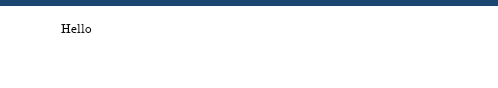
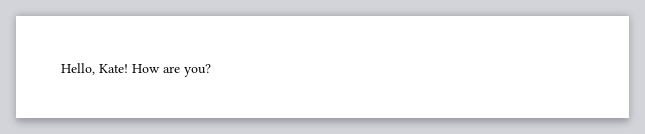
- Hello
+ Hello, Kate! How are you?

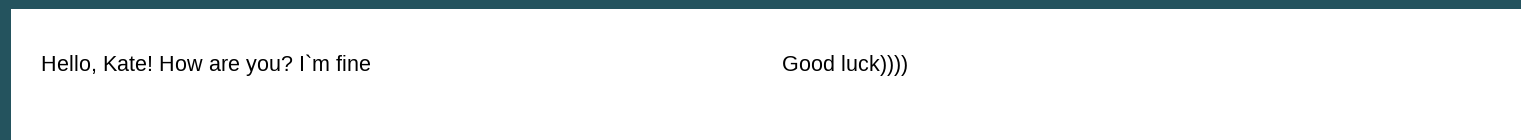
+ I`m fine
+ Good luck))))

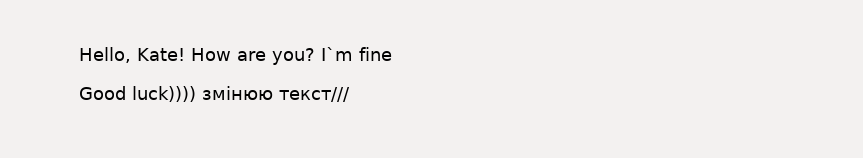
- Good luck))))
+ Good luck)))) змінюю текст///

